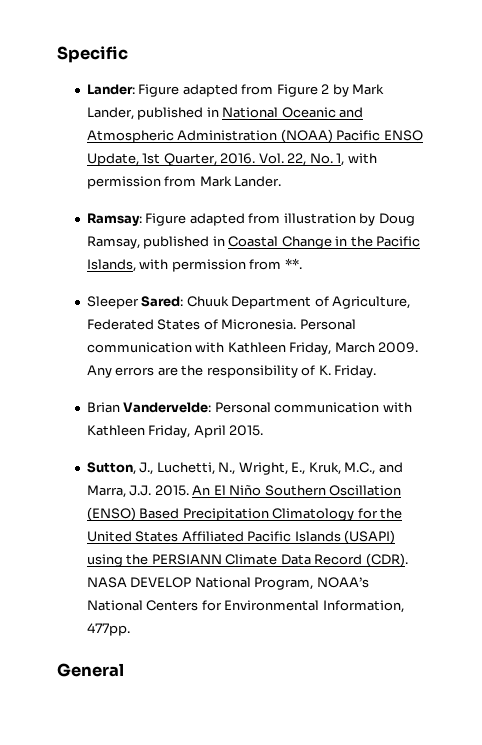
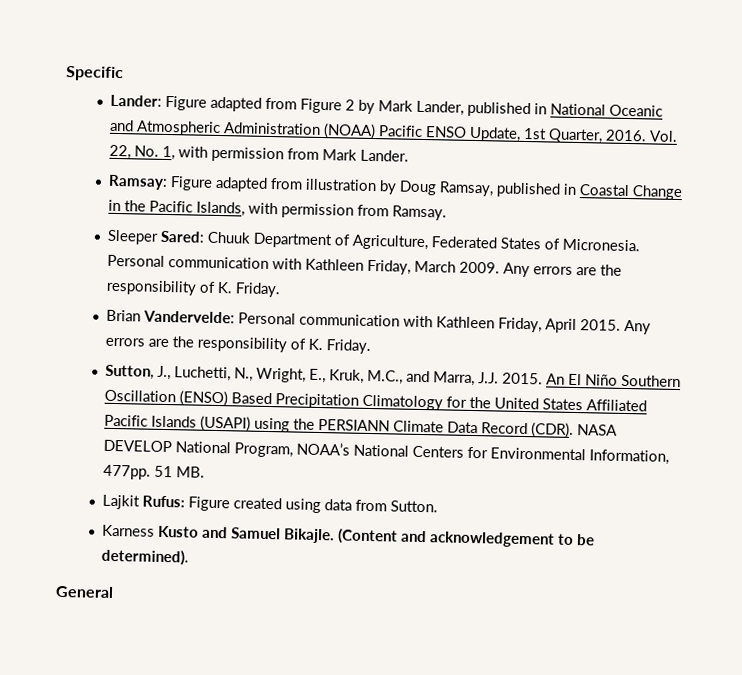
- Ramsay: Figure adapted from illustration by Doug Ramsay, published in Coastal Change in the Pacific Islands, with permission from **.
+ Ramsay: Figure adapted from illustration by Doug Ramsay, published in Coastal Change in the Pacific Islands, with permission from Ramsay.
- Brian Vandervelde: Personal communication with Kathleen Friday, April 2015.
+ Brian Vandervelde: Personal communication with Kathleen Friday, April 2015. Any errors are the responsibility of K. Friday.
+ 51 MB.
+ Lajkit Rufus: Figure created using data from Sutton.
+ Karness Kusto and Samuel Bikajle. (Content and acknowledgement to be determined).

